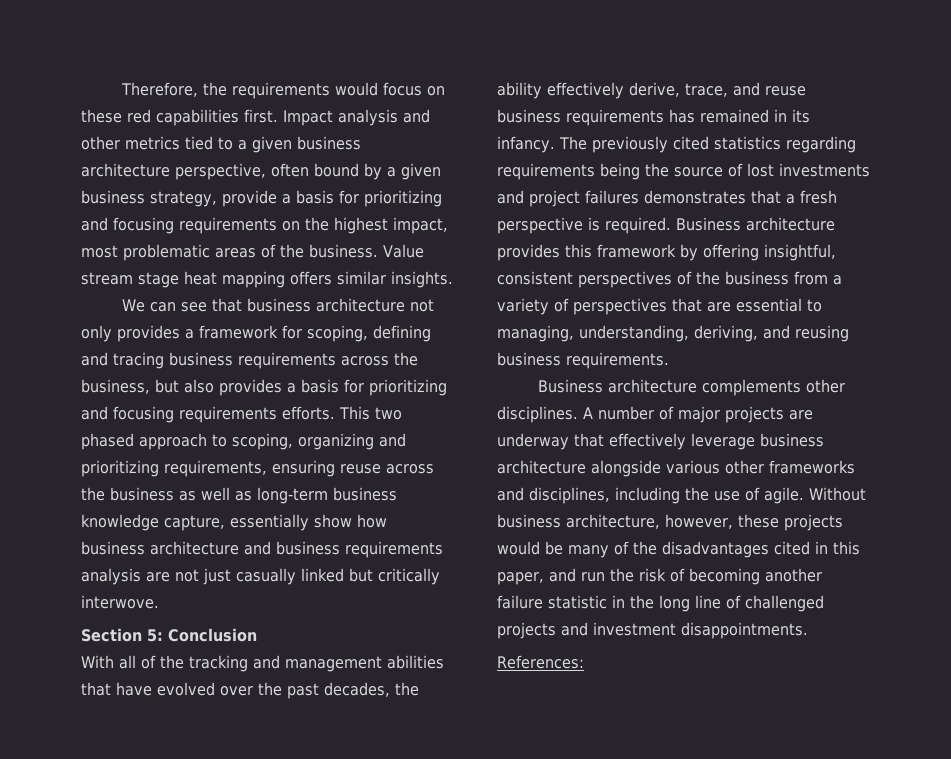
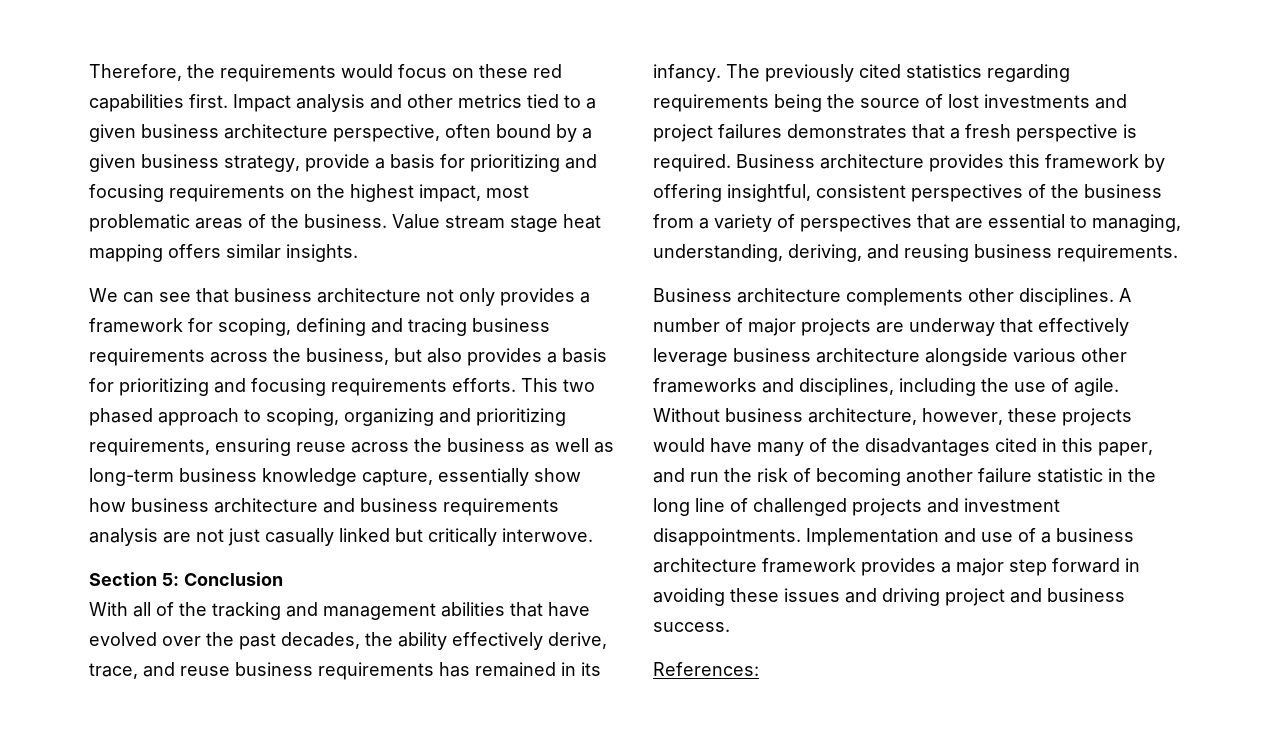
- Without business architecture, however, these projects would be many of the disadvantages cited in this paper, and run the risk of becoming another failure statistic in the long line of challenged projects and investment disappointments.
+ Without business architecture, however, these projects would have many of the disadvantages cited in this paper, and run the risk of becoming another failure statistic in the long line of challenged projects and investment disappointments. Implementation and use of a business architecture framework provides a major step forward in avoiding these issues and driving project and business success.

